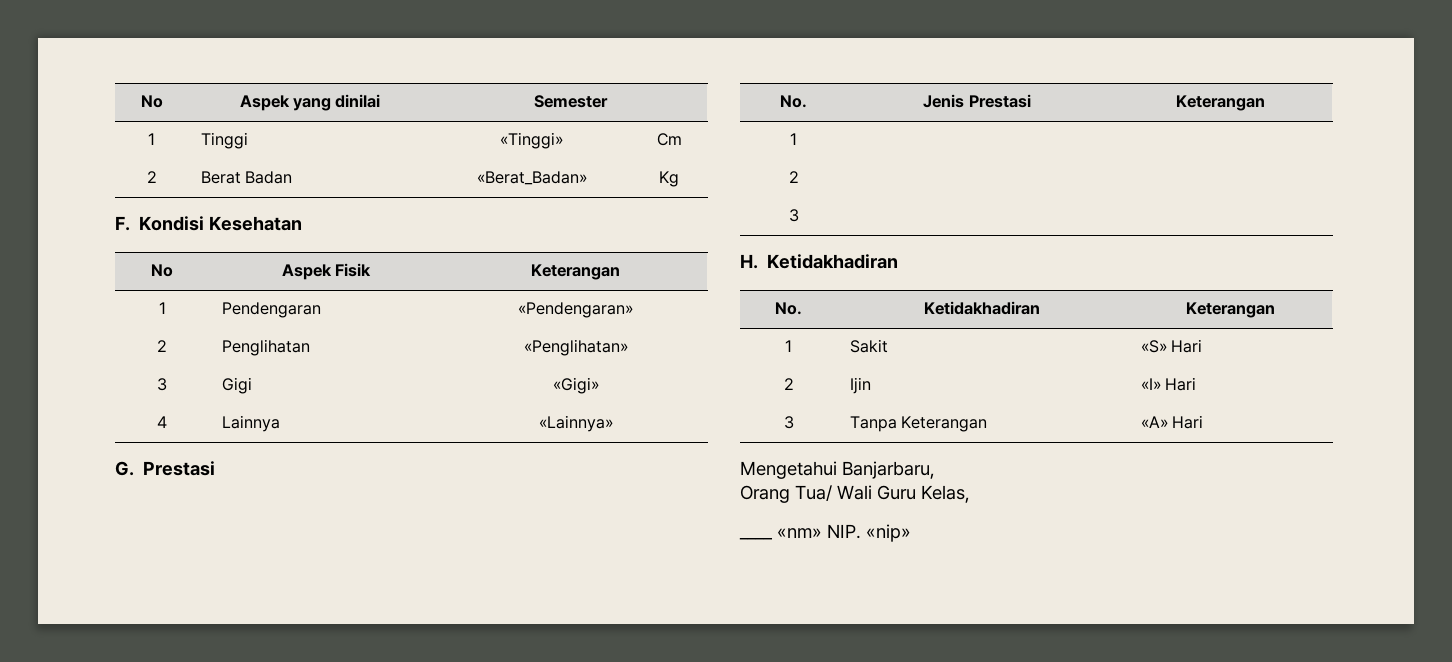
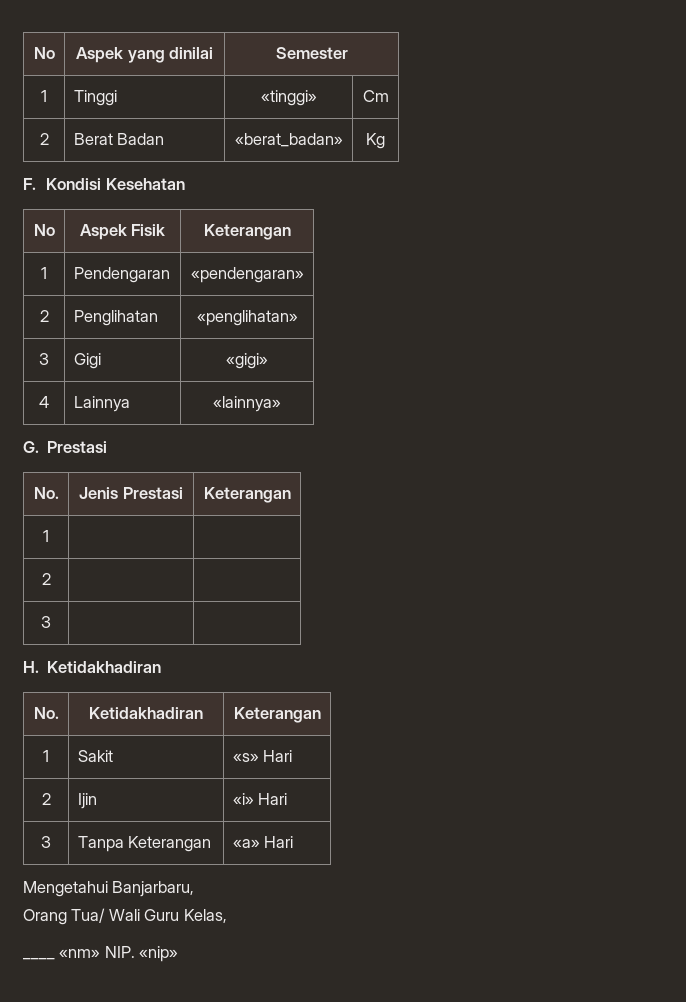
- 1 | Tinggi | «Tinggi» | Cm
+ 1 | Tinggi | «tinggi» | Cm
- 2 | Berat Badan | «Berat_Badan» | Kg
+ 2 | Berat Badan | «berat_badan» | Kg
- 1 | Pendengaran | «Pendengaran»
+ 1 | Pendengaran | «pendengaran»
- 2 | Penglihatan | «Penglihatan»
+ 2 | Penglihatan | «penglihatan»
- 3 | Gigi | «Gigi»
+ 3 | Gigi | «gigi»
- 4 | Lainnya | «Lainnya»
+ 4 | Lainnya | «lainnya»
- 1 | Sakit | «S» Hari
+ 1 | Sakit | «s» Hari
- 2 | Ijin | «I» Hari
+ 2 | Ijin | «i» Hari
- 3 | Tanpa Keterangan | «A» Hari
+ 3 | Tanpa Keterangan | «a» Hari

